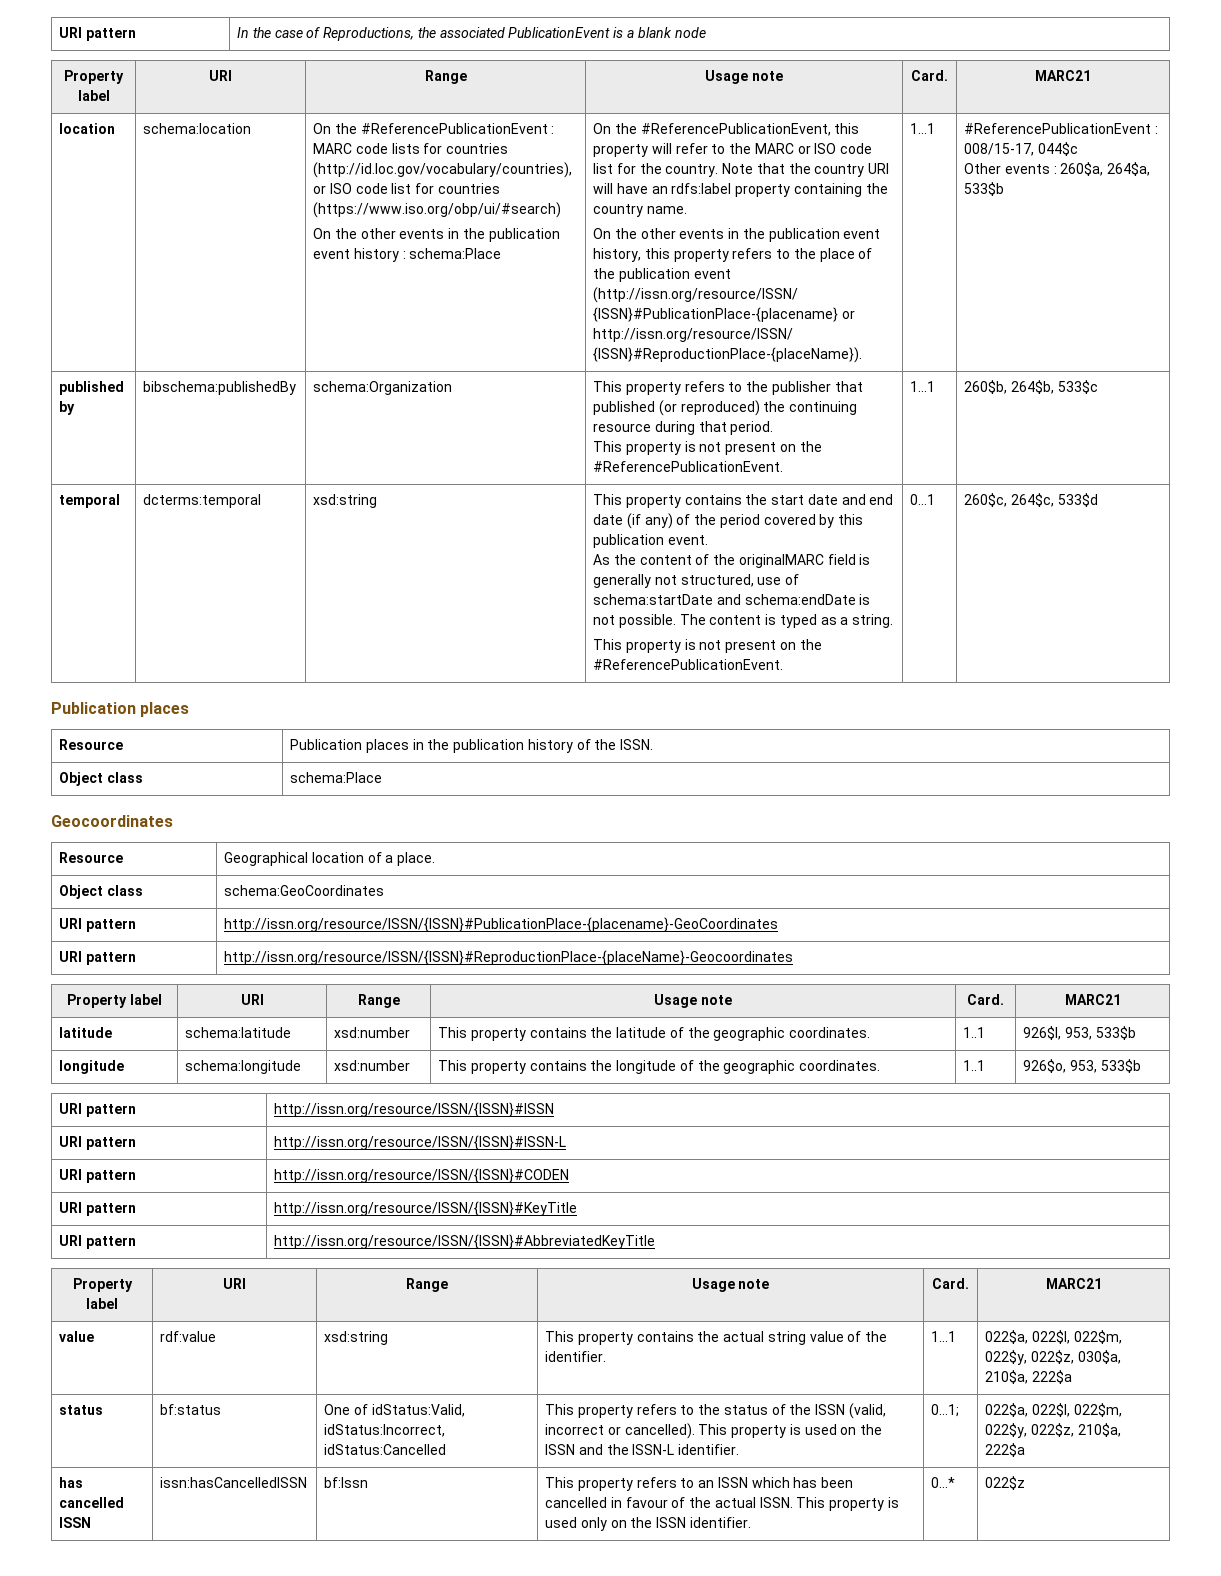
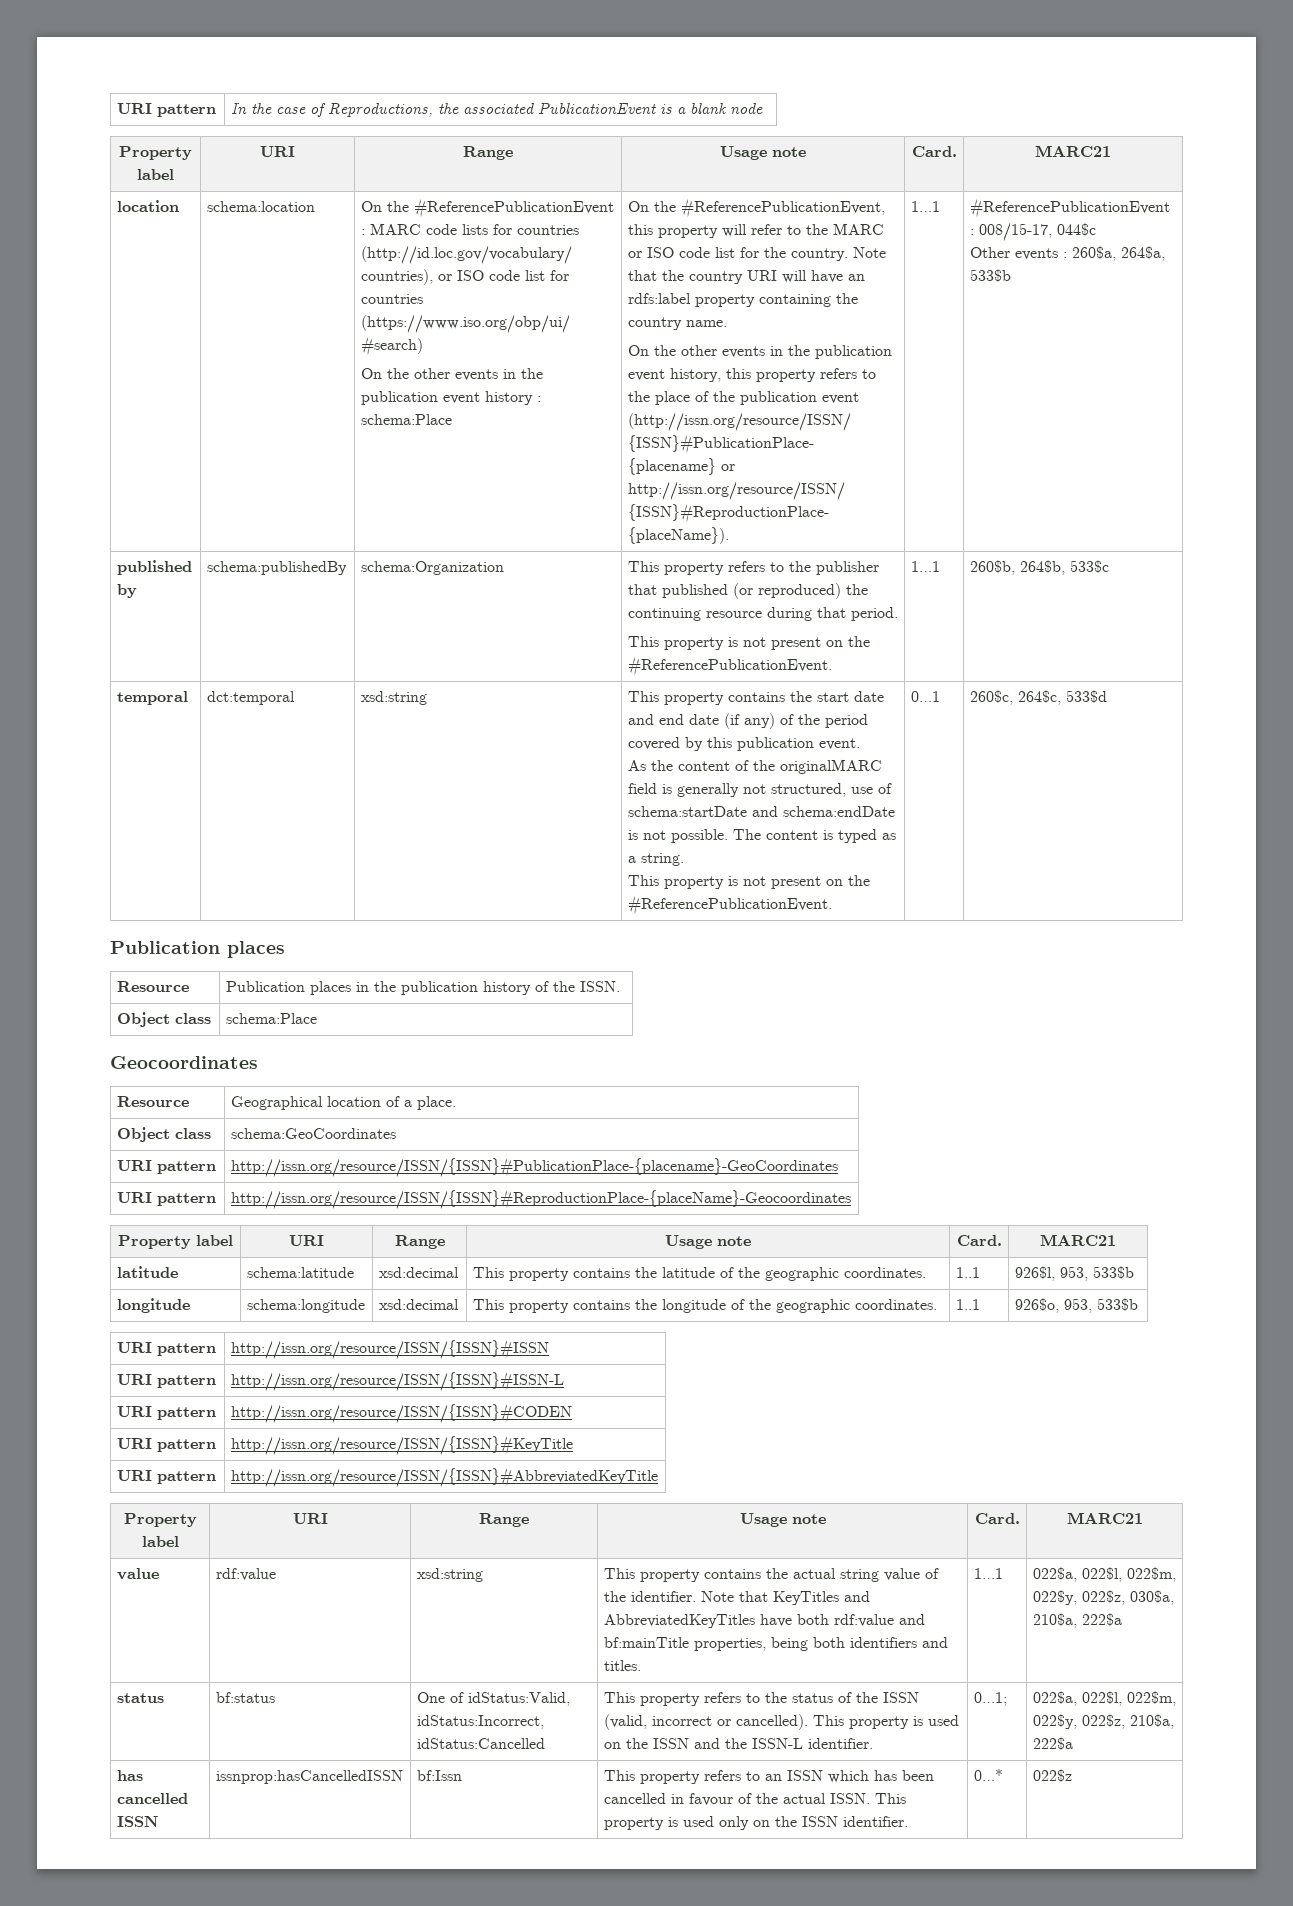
- published by | bibschema:publishedBy | schema:Organization | This property refers to the publisher that published (or reproduced) the continuing resource during that period.
+ published by | schema:publishedBy | schema:Organization | This property refers to the publisher that published (or reproduced) the continuing resource during that period.
- dcterms:temporal
+ dct:temporal
- latitude | schema:latitude | xsd:number | This property contains the latitude of the geographic coordinates. | 1..1 | 926$l, 953, 533$b
+ latitude | schema:latitude | xsd:decimal | This property contains the latitude of the geographic coordinates. | 1..1 | 926$l, 953, 533$b
- longitude | schema:longitude | xsd:number | This property contains the longitude of the geographic coordinates. | 1..1 | 926$o, 953, 533$b
+ longitude | schema:longitude | xsd:decimal | This property contains the longitude of the geographic coordinates. | 1..1 | 926$o, 953, 533$b
- value | rdf:value | xsd:string | This property contains the actual string value of the identifier. | 1…1 | 022$a, 022$l, 022$m, 022$y, 022$z, 030$a, 210$a, 222$a
+ value | rdf:value | xsd:string | This property contains the actual string value of the identifier. Note that KeyTitles and AbbreviatedKeyTitles have both rdf:value and bf:mainTitle properties, being both identifiers and titles. | 1…1 | 022$a, 022$l, 022$m, 022$y, 022$z, 030$a, 210$a, 222$a
- has cancelled ISSN | issn:hasCancelledISSN | bf:Issn | This property refers to an ISSN which has been cancelled in favour of the actual ISSN. This property is used only on the ISSN identifier. | 0…* | 022$z
+ has cancelled ISSN | issnprop:hasCancelledISSN | bf:Issn | This property refers to an ISSN which has been cancelled in favour of the actual ISSN. This property is used only on the ISSN identifier. | 0…* | 022$z

